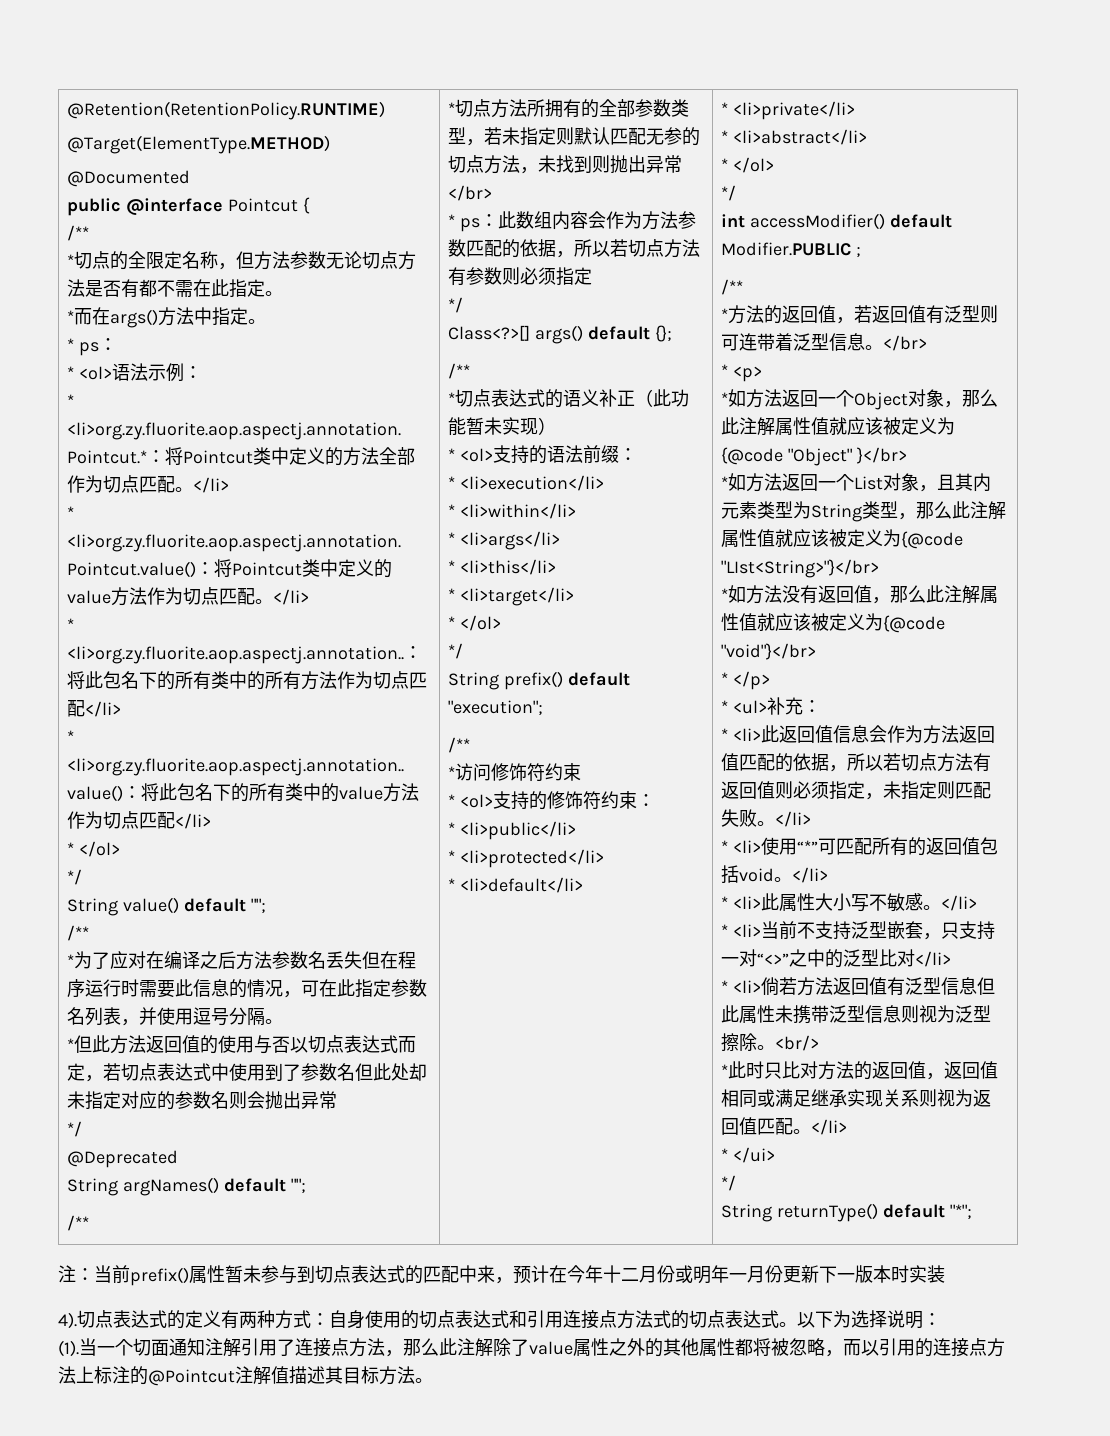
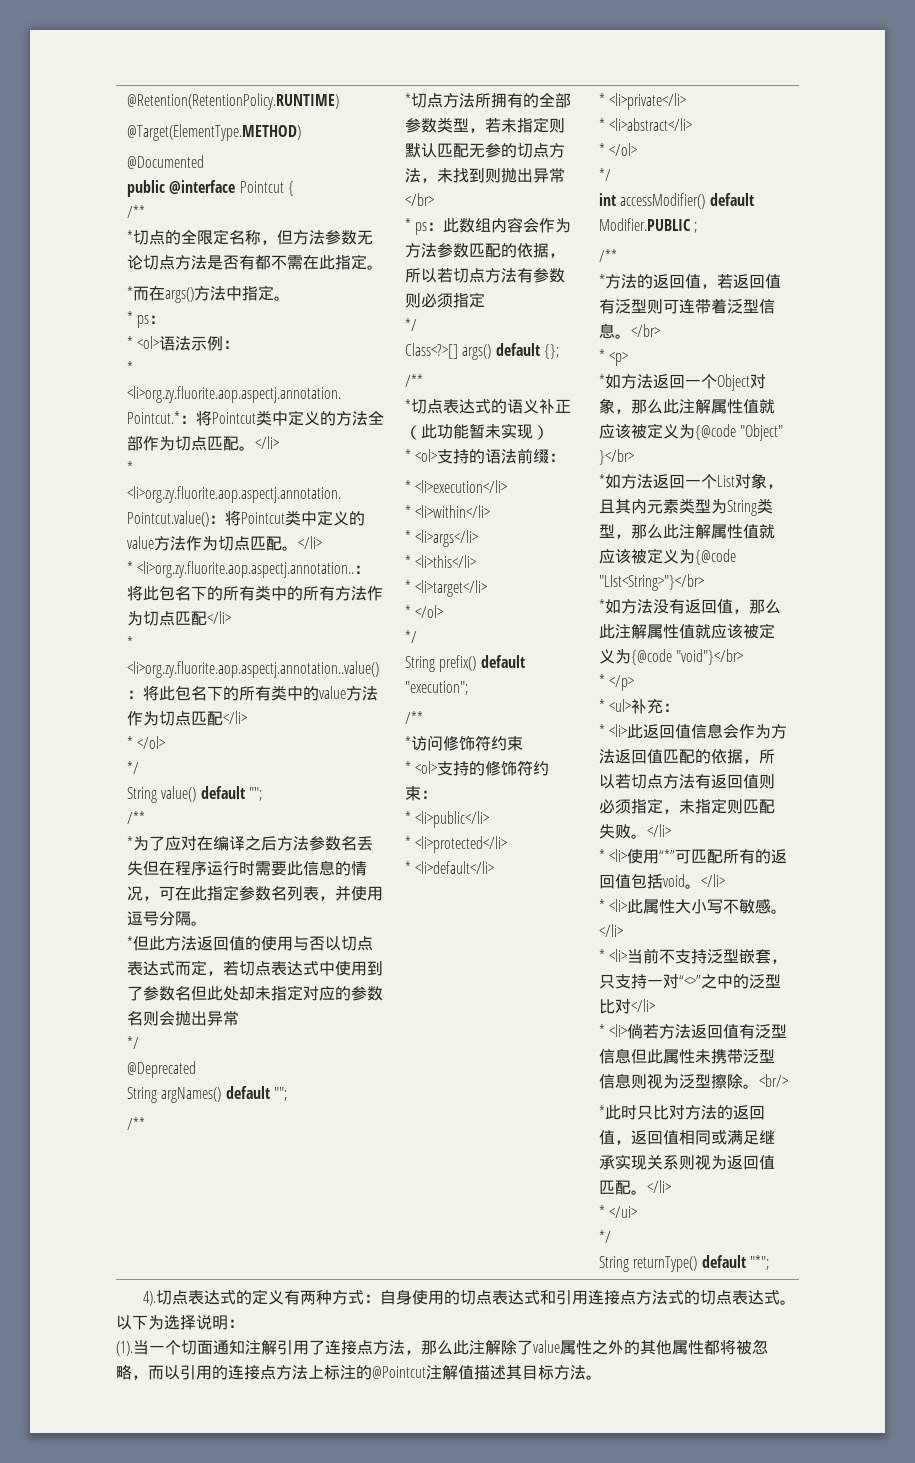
- 注：当前prefix()属性暂未参与到切点表达式的匹配中来，预计在今年十二月份或明年一月份更新下一版本时实装

